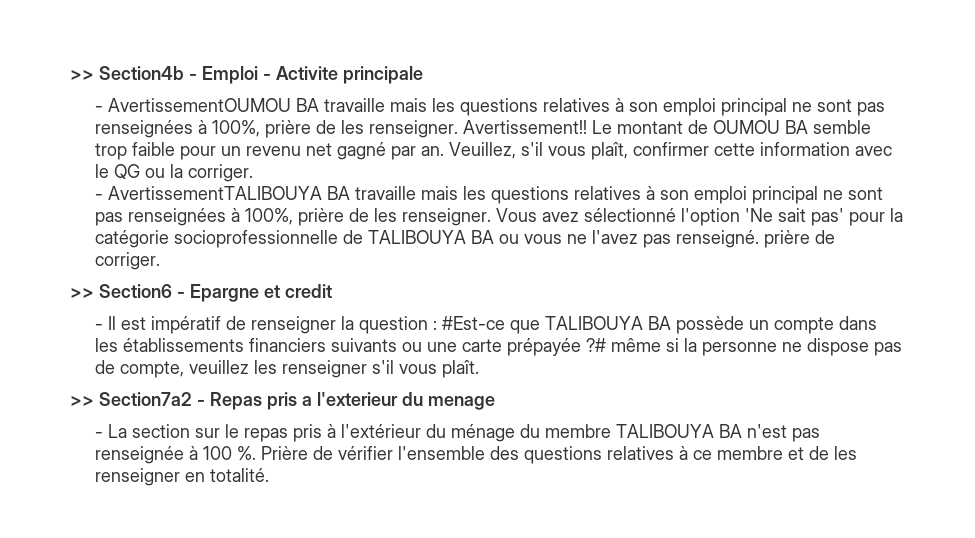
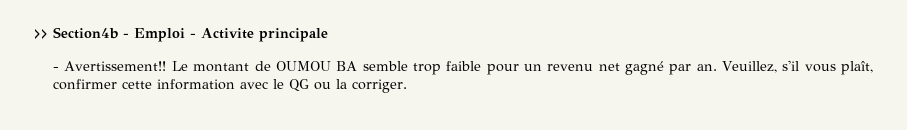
- - AvertissementOUMOU BA travaille mais les questions relatives à son emploi principal ne sont pas renseignées à 100%, prière de les renseigner. Avertissement!!
+ - Avertissement!!
- - AvertissementTALIBOUYA BA travaille mais les questions relatives à son emploi principal ne sont pas renseignées à 100%, prière de les renseigner. Vous avez sélectionné l'option 'Ne sait pas' pour la catégorie socioprofessionnelle de TALIBOUYA BA ou vous ne l'avez pas renseigné. prière de corriger.
- >> Section6 - Epargne et credit
- - Il est impératif de renseigner la question : #Est-ce que TALIBOUYA BA possède un compte dans les établissements financiers suivants ou une carte prépayée ?# même si la personne ne dispose pas de compte, veuillez les renseigner s'il vous plaît.
- >> Section7a2 - Repas pris a l'exterieur du menage
- - La section sur le repas pris à l'extérieur du ménage du membre TALIBOUYA BA n'est pas renseignée à 100 %. Prière de vérifier l'ensemble des questions relatives à ce membre et de les renseigner en totalité.

